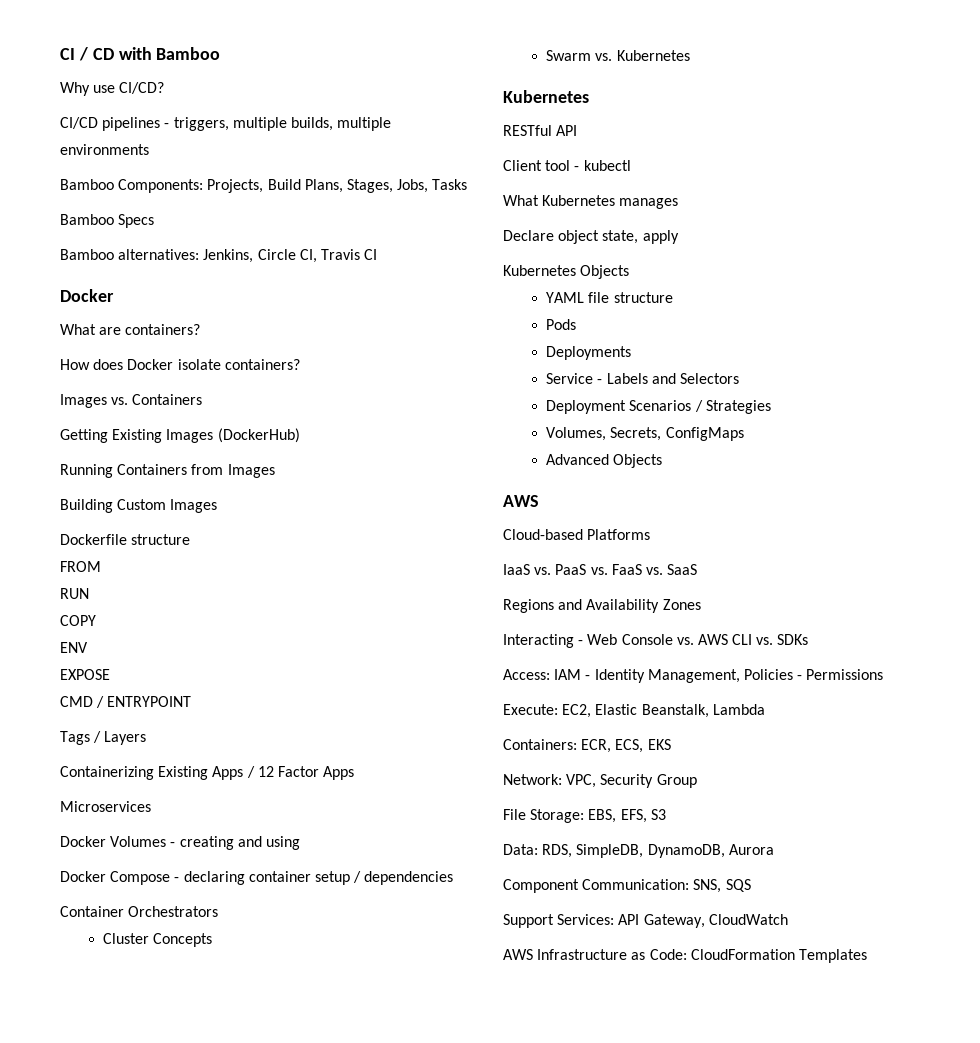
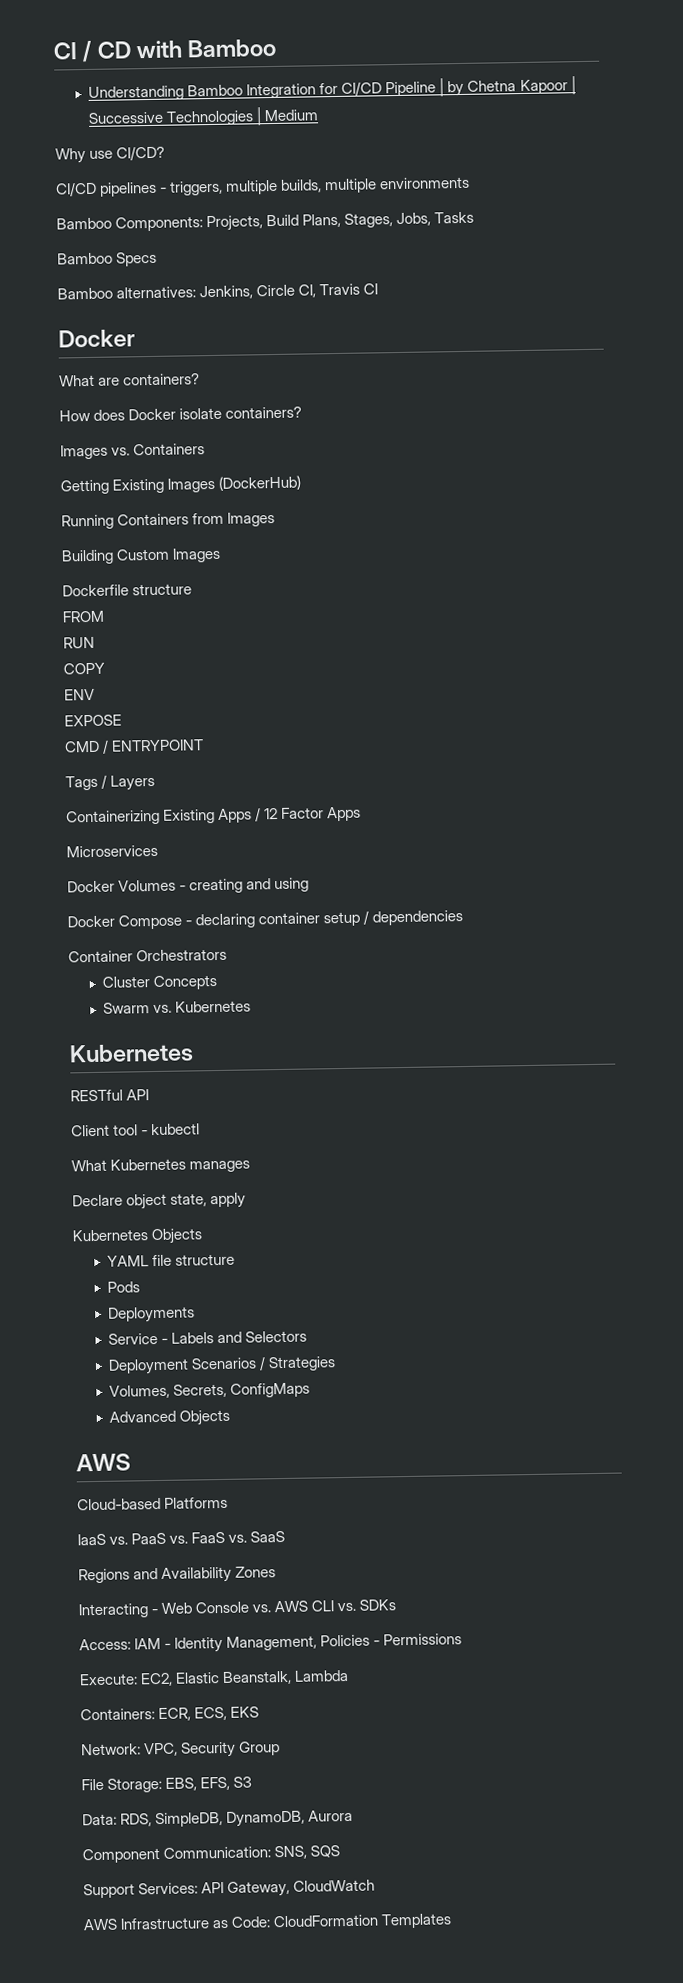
+ Understanding Bamboo Integration for CI/CD Pipeline | by Chetna Kapoor | Successive Technologies | Medium

